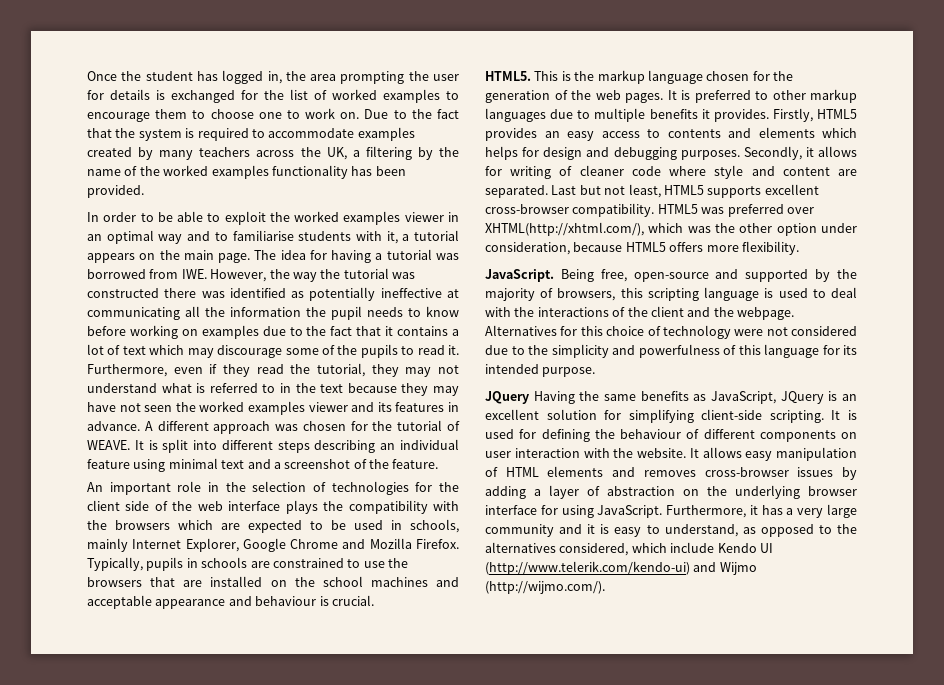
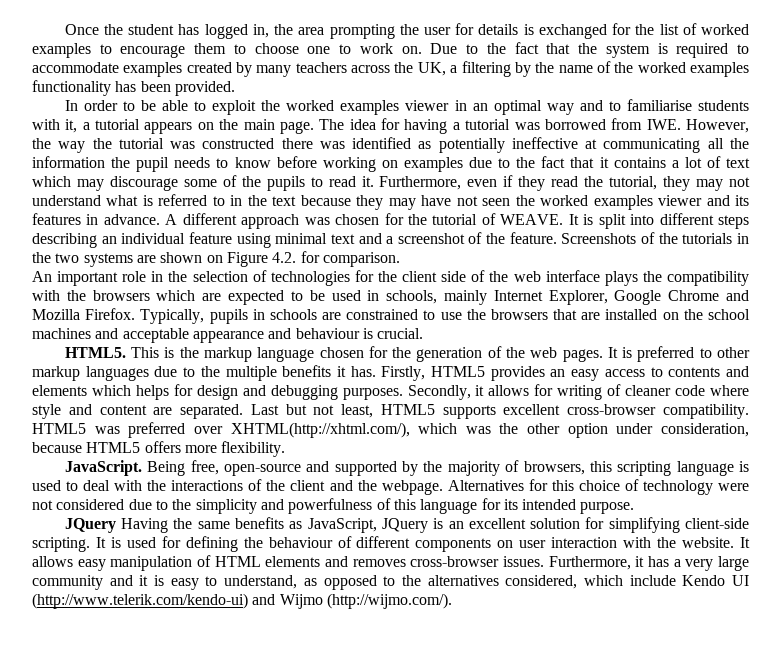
+ Screenshots of the tutorials in the two systems are shown on Figure 4.2. for comparison.
- It is preferred to other markup languages due to multiple benefits it provides.
+ It is preferred to other markup languages due to the multiple benefits it has.
- It allows easy manipulation of HTML elements and removes cross-browser issues by adding a layer of abstraction on the underlying browser interface for using JavaScript.
+ It allows easy manipulation of HTML elements and removes cross-browser issues.

